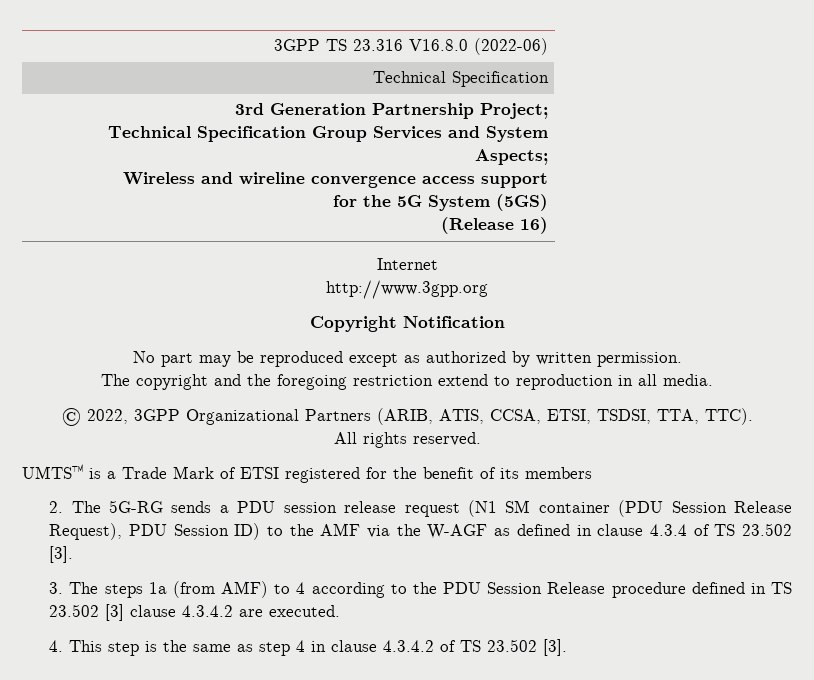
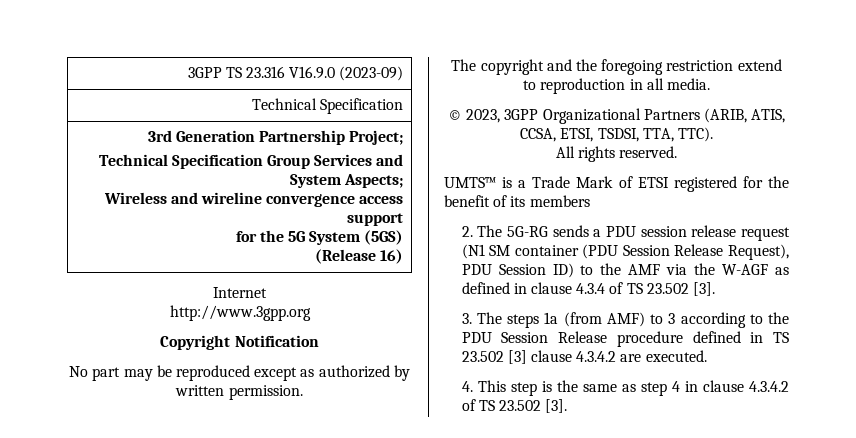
- 3GPP TS 23.316 V16.8.0 (2022-06)
+ 3GPP TS 23.316 V16.9.0 (2023-09)
- © 2022, 3GPP Organizational Partners (ARIB, ATIS, CCSA, ETSI, TSDSI, TTA, TTC).
+ © 2023, 3GPP Organizational Partners (ARIB, ATIS, CCSA, ETSI, TSDSI, TTA, TTC).
- 3. The steps 1a (from AMF) to 4 according to the PDU Session Release procedure defined in TS 23.502 [3] clause 4.3.4.2 are executed.
+ 3. The steps 1a (from AMF) to 3 according to the PDU Session Release procedure defined in TS 23.502 [3] clause 4.3.4.2 are executed.

